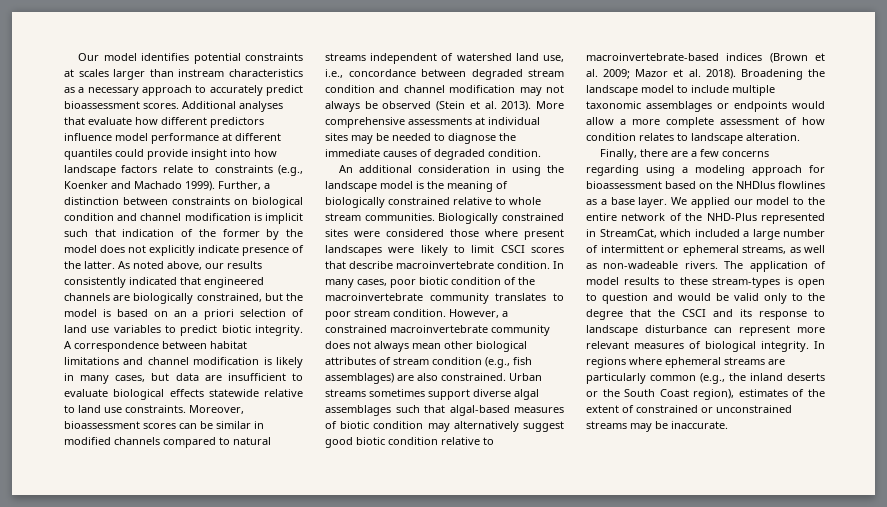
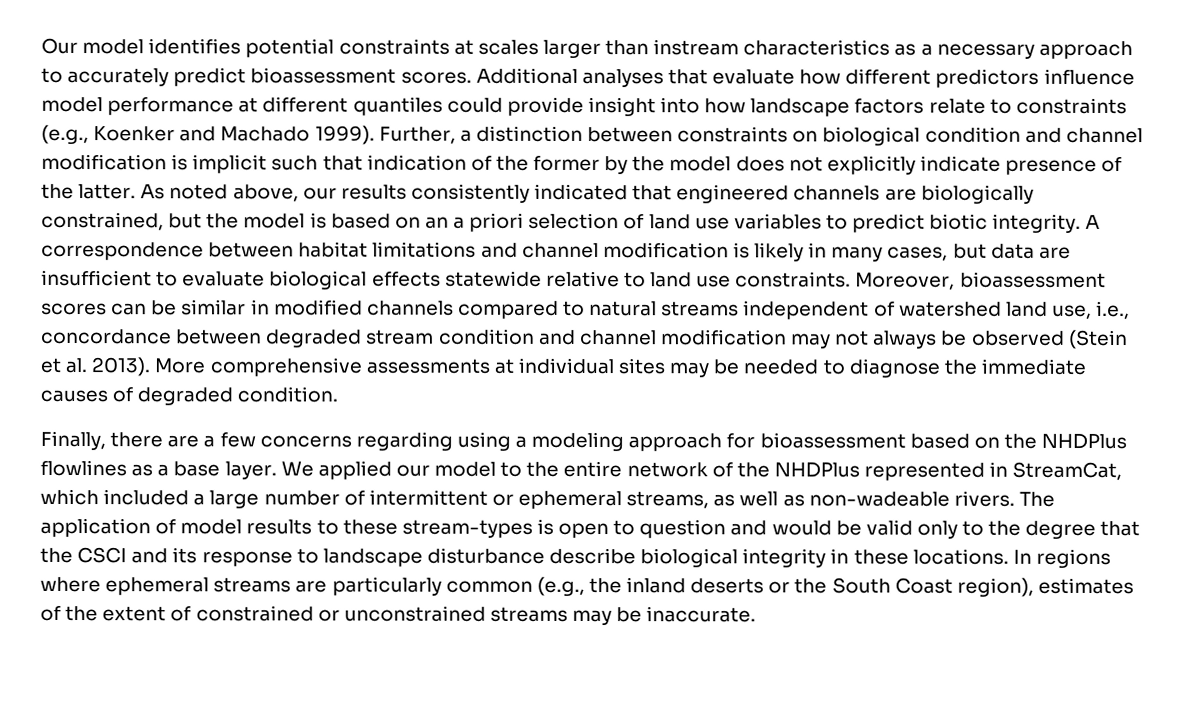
- An additional consideration in using the landscape model is the meaning of biologically constrained relative to whole stream communities. Biologically constrained sites were considered those where present landscapes were likely to limit CSCI scores that describe macroinvertebrate condition. In many cases, poor biotic condition of the macroinvertebrate community translates to poor stream condition. However, a constrained macroinvertebrate community does not always mean other biological attributes of stream condition (e.g., fish assemblages) are also constrained. Urban streams sometimes support diverse algal assemblages such that algal-based measures of biotic condition may alternatively suggest good biotic condition relative to macroinvertebrate-based indices (Brown et al. 2009; Mazor et al. 2018). Broadening the landscape model to include multiple taxonomic assemblages or endpoints would allow a more complete assessment of how condition relates to landscape alteration.
- Finally, there are a few concerns regarding using a modeling approach for bioassessment based on the NHDlus flowlines as a base layer.
+ Finally, there are a few concerns regarding using a modeling approach for bioassessment based on the NHDPlus flowlines as a base layer.
- We applied our model to the entire network of the NHD-Plus represented in StreamCat, which included a large number of intermittent or ephemeral streams, as well as non-wadeable rivers.
+ We applied our model to the entire network of the NHDPlus represented in StreamCat, which included a large number of intermittent or ephemeral streams, as well as non-wadeable rivers.
- The application of model results to these stream-types is open to question and would be valid only to the degree that the CSCI and its response to landscape disturbance can represent more relevant measures of biological integrity.
+ The application of model results to these stream-types is open to question and would be valid only to the degree that the CSCI and its response to landscape disturbance describe biological integrity in these locations.

